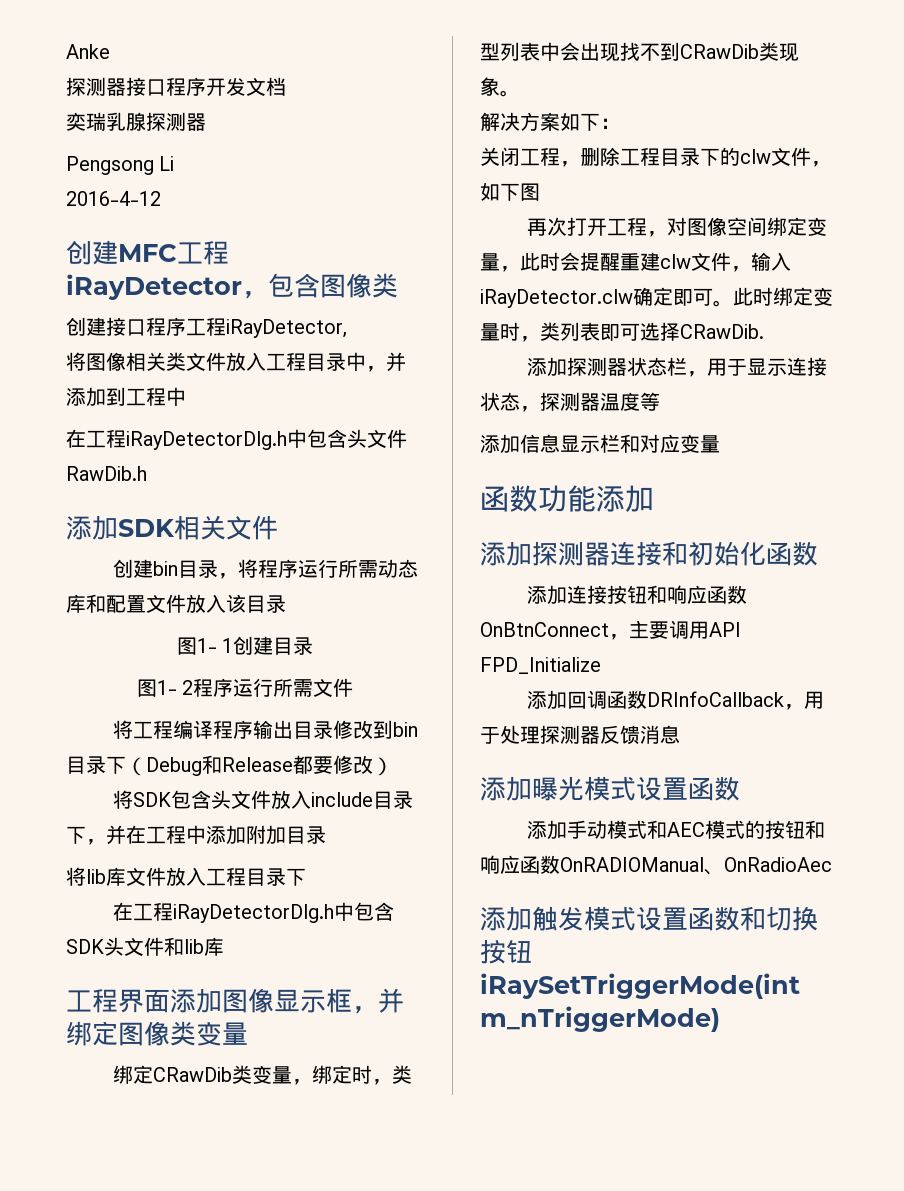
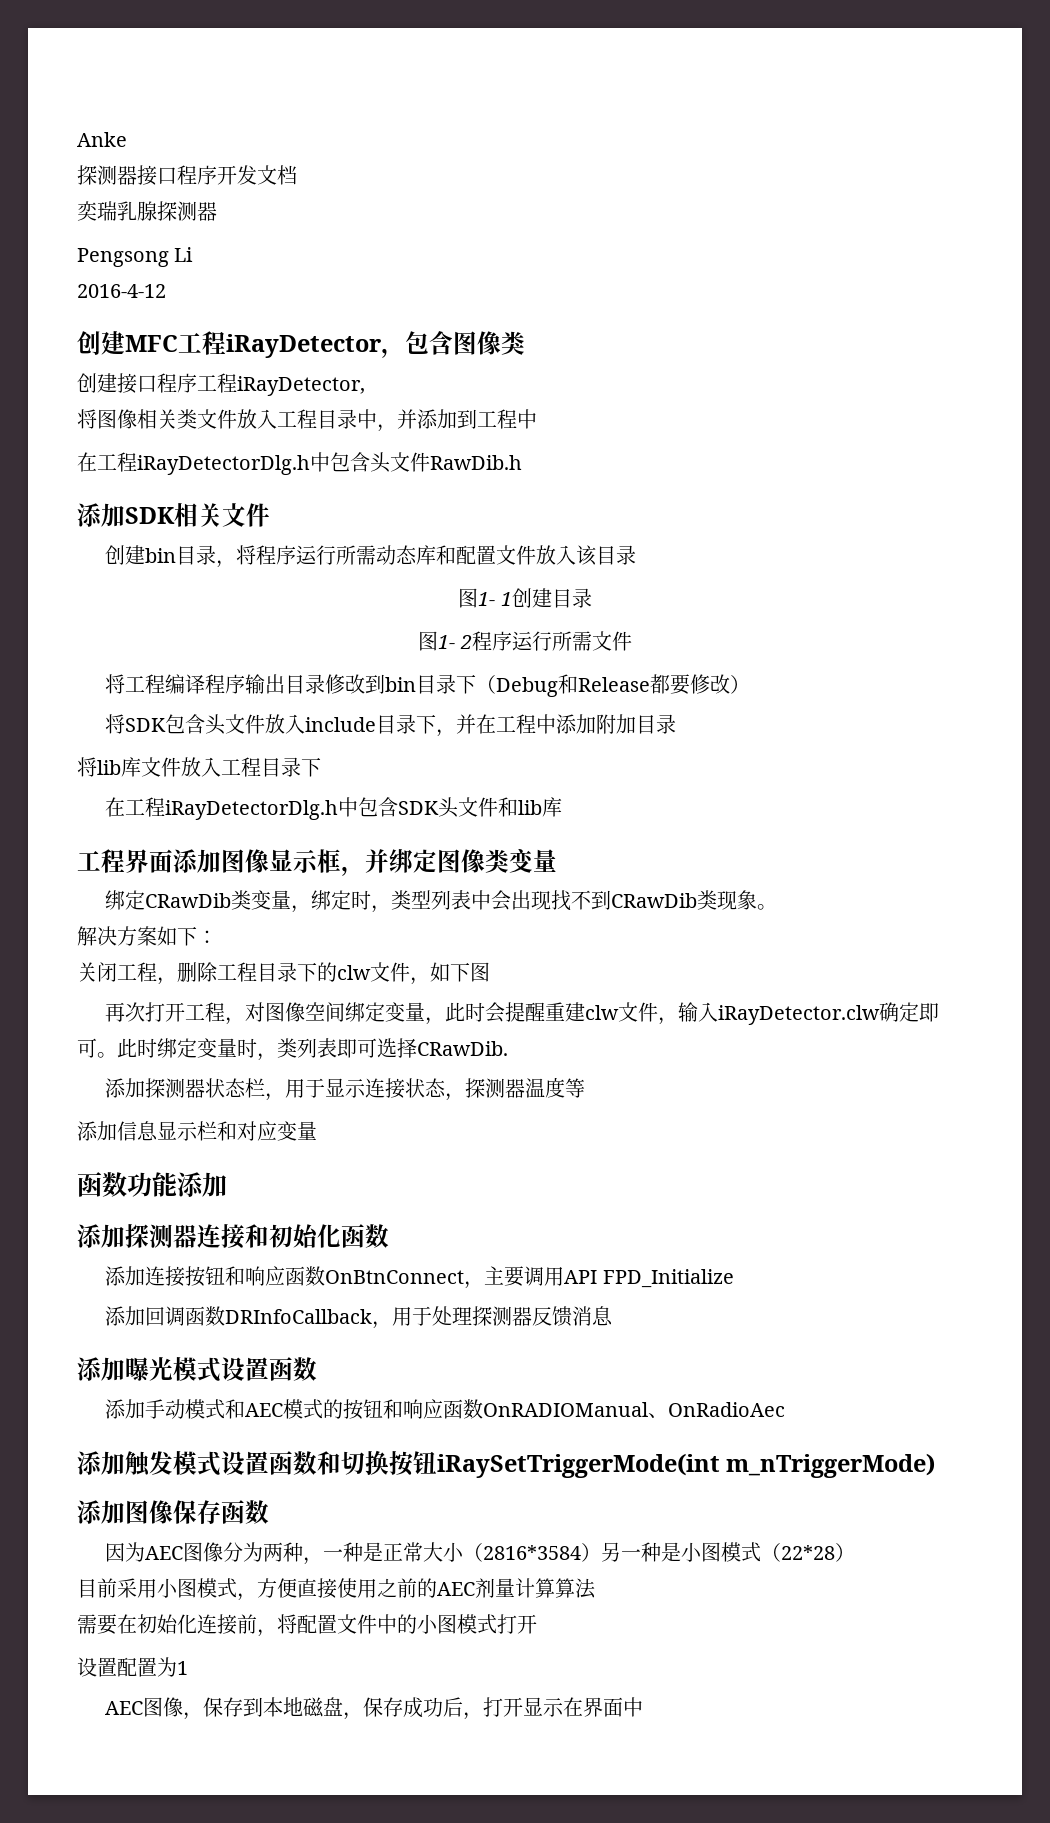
+ 添加图像保存函数
+ 因为AEC图像分为两种，一种是正常大小（2816*3584）另一种是小图模式（22*28）
+ 目前采用小图模式，方便直接使用之前的AEC剂量计算算法
+ 需要在初始化连接前，将配置文件中的小图模式打开
+ 设置配置为1
+ AEC图像，保存到本地磁盘，保存成功后，打开显示在界面中

